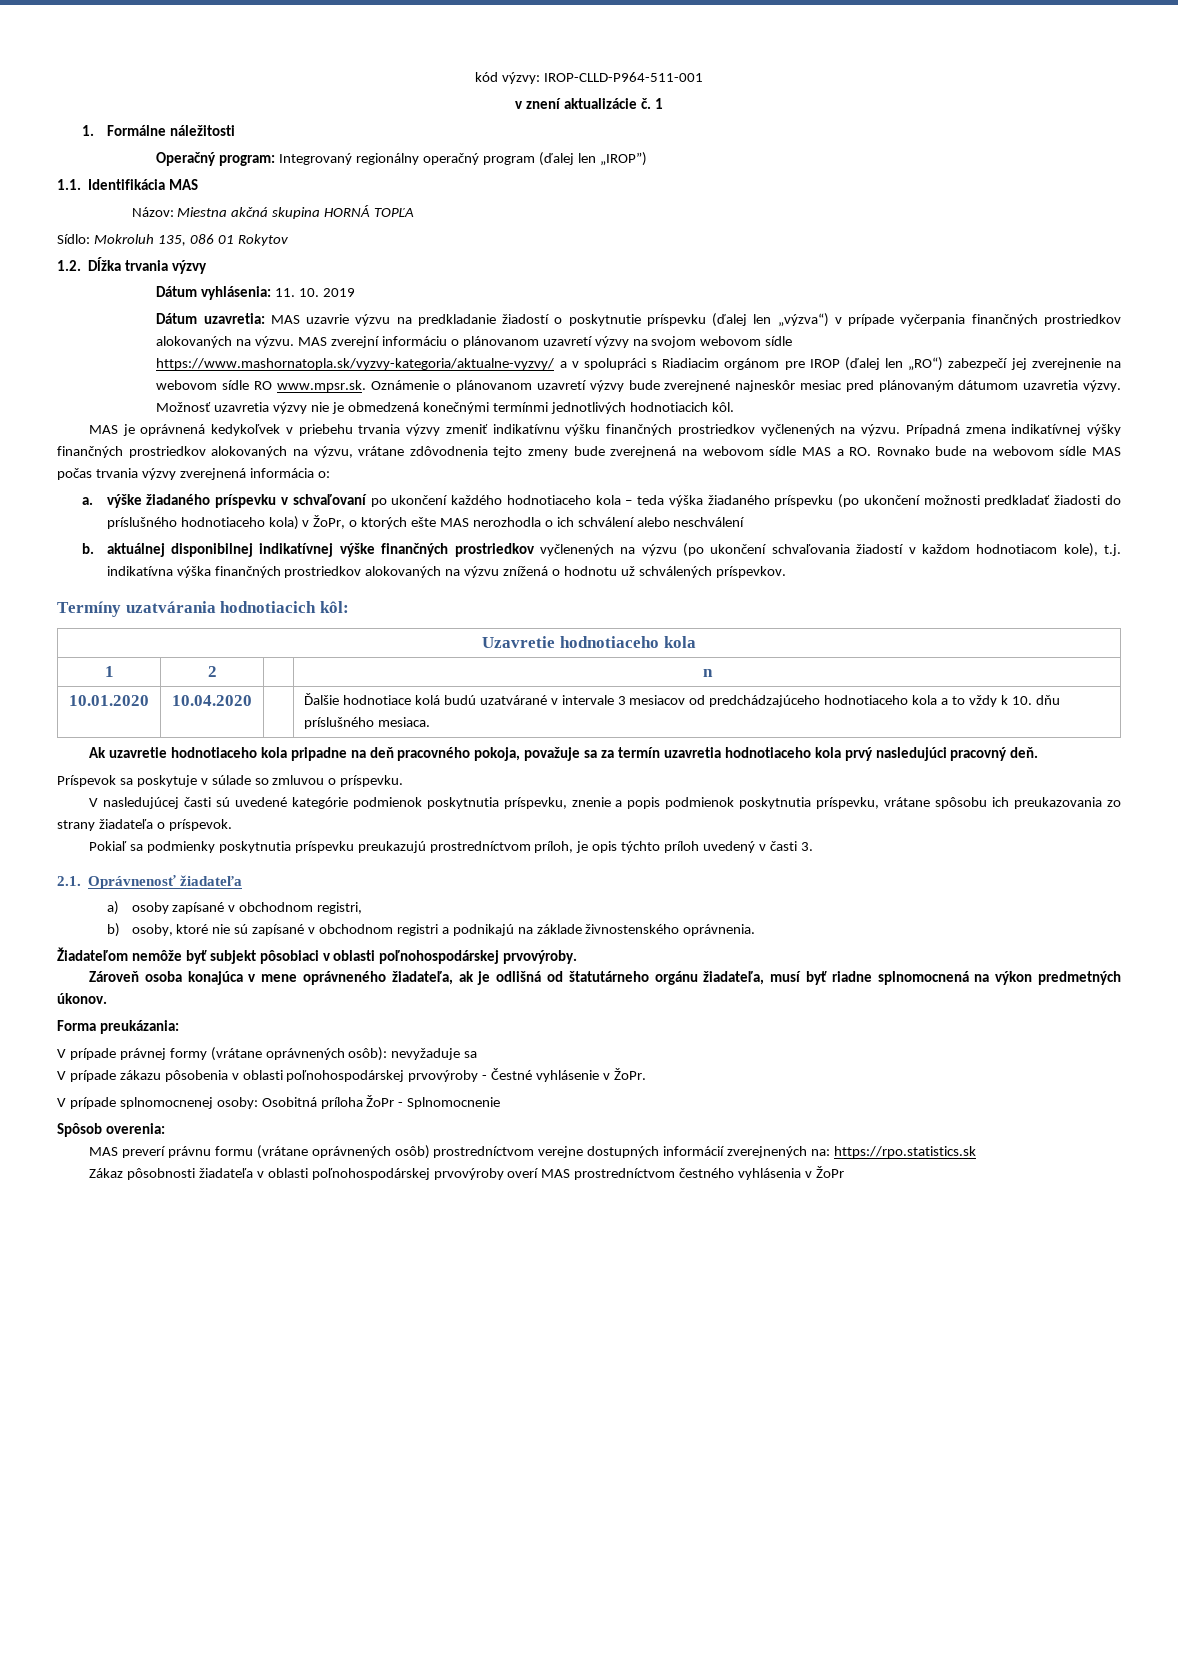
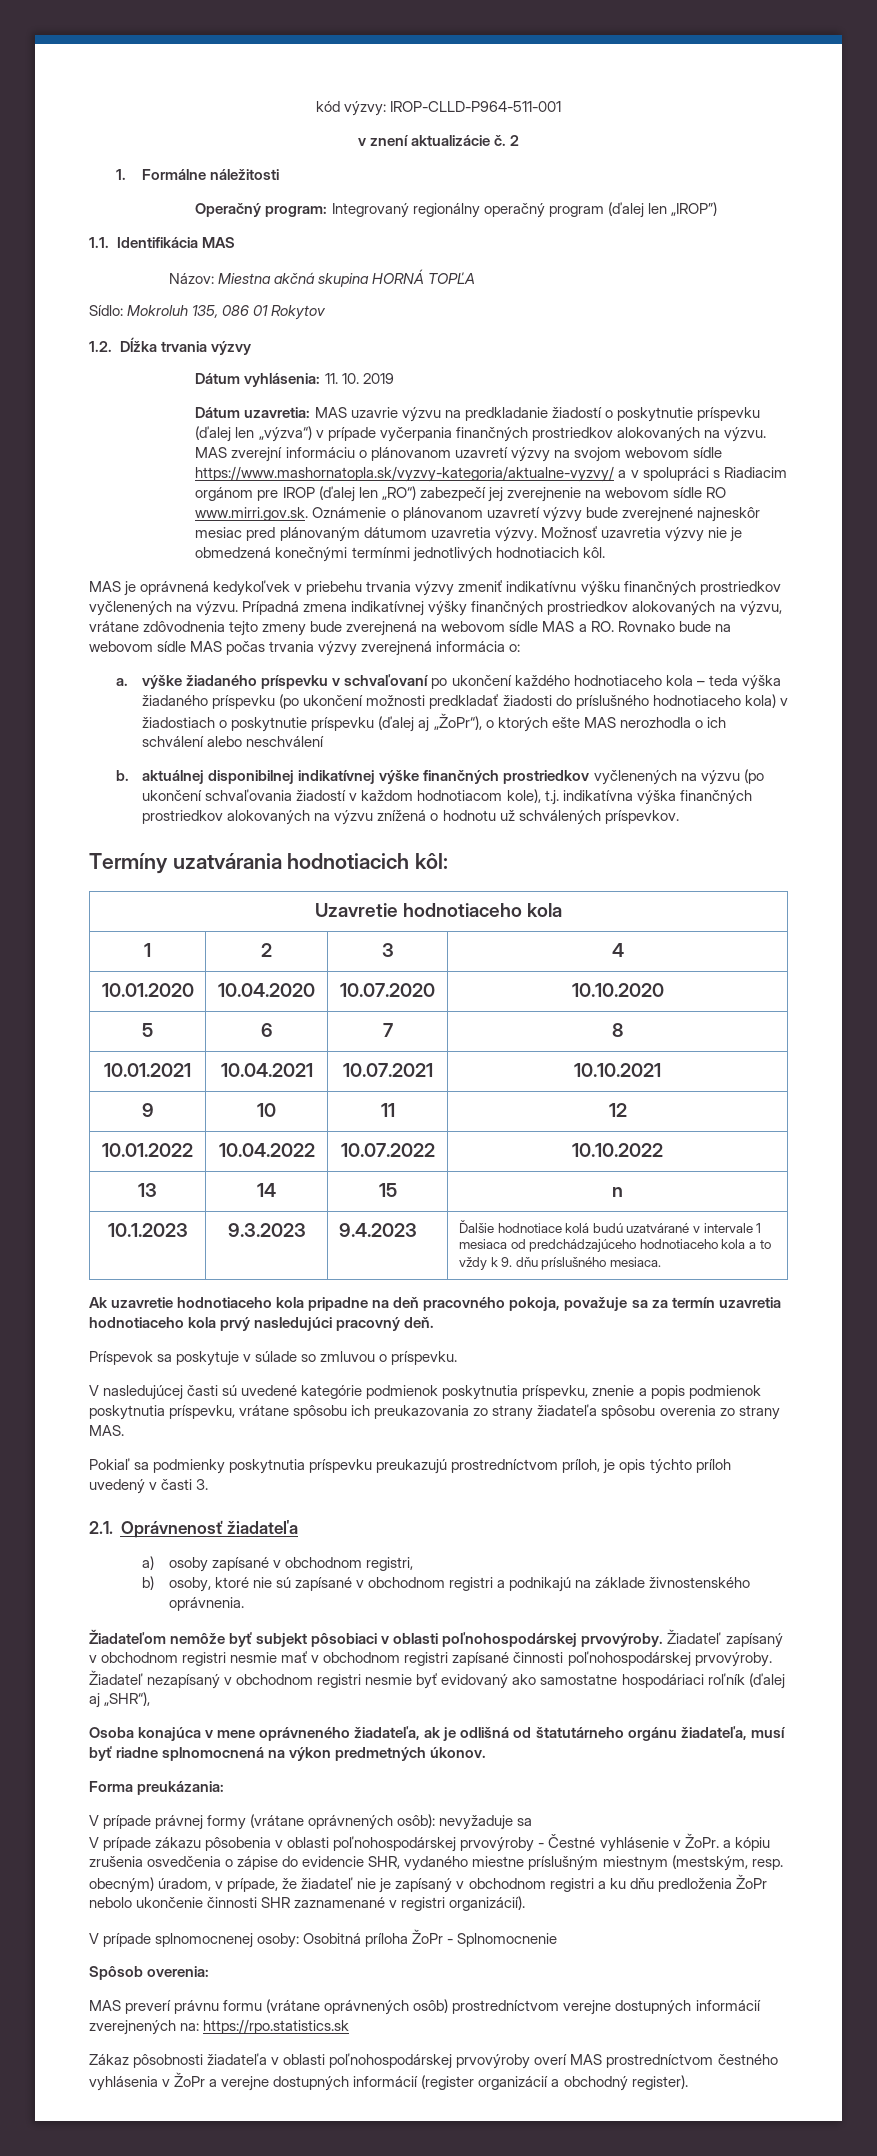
- v znení aktualizácie č. 1
+ v znení aktualizácie č. 2
- MAS zverejní informáciu o plánovanom uzavretí výzvy na svojom webovom sídle https://www.mashornatopla.sk/vyzvy-kategoria/aktualne-vyzvy/ a v spolupráci s Riadiacim orgánom pre IROP (ďalej len „RO“) zabezpečí jej zverejnenie na webovom sídle RO www.mpsr.sk. Oznámenie o plánovanom uzavretí výzvy bude zverejnené najneskôr mesiac pred plánovaným dátumom uzavretia výzvy.
+ MAS zverejní informáciu o plánovanom uzavretí výzvy na svojom webovom sídle https://www.mashornatopla.sk/vyzvy-kategoria/aktualne-vyzvy/ a v spolupráci s Riadiacim orgánom pre IROP (ďalej len „RO“) zabezpečí jej zverejnenie na webovom sídle RO www.mirri.gov.sk. Oznámenie o plánovanom uzavretí výzvy bude zverejnené najneskôr mesiac pred plánovaným dátumom uzavretia výzvy.
- a. výške žiadaného príspevku v schvaľovaní po ukončení každého hodnotiaceho kola – teda výška žiadaného príspevku (po ukončení možnosti predkladať žiadosti do príslušného hodnotiaceho kola) v ŽoPr, o ktorých ešte MAS nerozhodla o ich schválení alebo neschválení
+ a. výške žiadaného príspevku v schvaľovaní po ukončení každého hodnotiaceho kola – teda výška žiadaného príspevku (po ukončení možnosti predkladať žiadosti do príslušného hodnotiaceho kola) v žiadostiach o poskytnutie príspevku (ďalej aj „ŽoPr“), o ktorých ešte MAS nerozhodla o ich schválení alebo neschválení
- 1 | 2 | | n
+ 1 | 2 | 3 | 4
- 10.01.2020 | 10.04.2020 | | Ďalšie hodnotiace kolá budú uzatvárané v intervale 3 mesiacov od predchádzajúceho hodnotiaceho kola a to vždy k 10. dňu príslušného mesiaca.
+ 10.01.2020 | 10.04.2020 | 10.07.2020 | 10.10.2020
+ 5 | 6 | 7 | 8
+ 10.01.2021 | 10.04.2021 | 10.07.2021 | 10.10.2021
+ 9 | 10 | 11 | 12
+ 10.01.2022 | 10.04.2022 | 10.07.2022 | 10.10.2022
+ 13 | 14 | 15 | n
+ 10.1.2023 | 9.3.2023 | 9.4.2023 | Ďalšie hodnotiace kolá budú uzatvárané v intervale 1 mesiaca od predchádzajúceho hodnotiaceho kola a to vždy k 9. dňu príslušného mesiaca.
- V nasledujúcej časti sú uvedené kategórie podmienok poskytnutia príspevku, znenie a popis podmienok poskytnutia príspevku, vrátane spôsobu ich preukazovania zo strany žiadateľa o príspevok.
+ V nasledujúcej časti sú uvedené kategórie podmienok poskytnutia príspevku, znenie a popis podmienok poskytnutia príspevku, vrátane spôsobu ich preukazovania zo strany žiadateľa spôsobu overenia zo strany MAS.
- Žiadateľom nemôže byť subjekt pôsobiaci v oblasti poľnohospodárskej prvovýroby.
- Zároveň osoba konajúca v mene oprávneného žiadateľa, ak je odlišná od štatutárneho orgánu žiadateľa, musí byť riadne splnomocnená na výkon predmetných úkonov.
+ Žiadateľom nemôže byť subjekt pôsobiaci v oblasti poľnohospodárskej prvovýroby. Žiadateľ zapísaný v obchodnom registri nesmie mať v obchodnom registri zapísané činnosti poľnohospodárskej prvovýroby. Žiadateľ nezapísaný v obchodnom registri nesmie byť evidovaný ako samostatne hospodáriaci roľník (ďalej aj „SHR“),
+ Osoba konajúca v mene oprávneného žiadateľa, ak je odlišná od štatutárneho orgánu žiadateľa, musí byť riadne splnomocnená na výkon predmetných úkonov.
- V prípade zákazu pôsobenia v oblasti poľnohospodárskej prvovýroby - Čestné vyhlásenie v ŽoPr.
+ V prípade zákazu pôsobenia v oblasti poľnohospodárskej prvovýroby - Čestné vyhlásenie v ŽoPr. a kópiu zrušenia osvedčenia o zápise do evidencie SHR, vydaného miestne príslušným miestnym (mestským, resp. obecným) úradom, v prípade, že žiadateľ nie je zapísaný v obchodnom registri a ku dňu predloženia ŽoPr nebolo ukončenie činnosti SHR zaznamenané v registri organizácií).
- Zákaz pôsobnosti žiadateľa v oblasti poľnohospodárskej prvovýroby overí MAS prostredníctvom čestného vyhlásenia v ŽoPr
+ Zákaz pôsobnosti žiadateľa v oblasti poľnohospodárskej prvovýroby overí MAS prostredníctvom čestného vyhlásenia v ŽoPr a verejne dostupných informácií (register organizácií a obchodný register).

